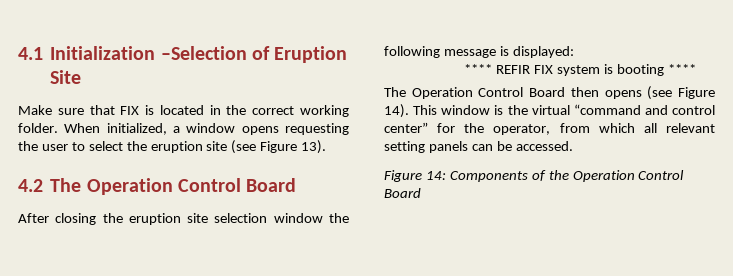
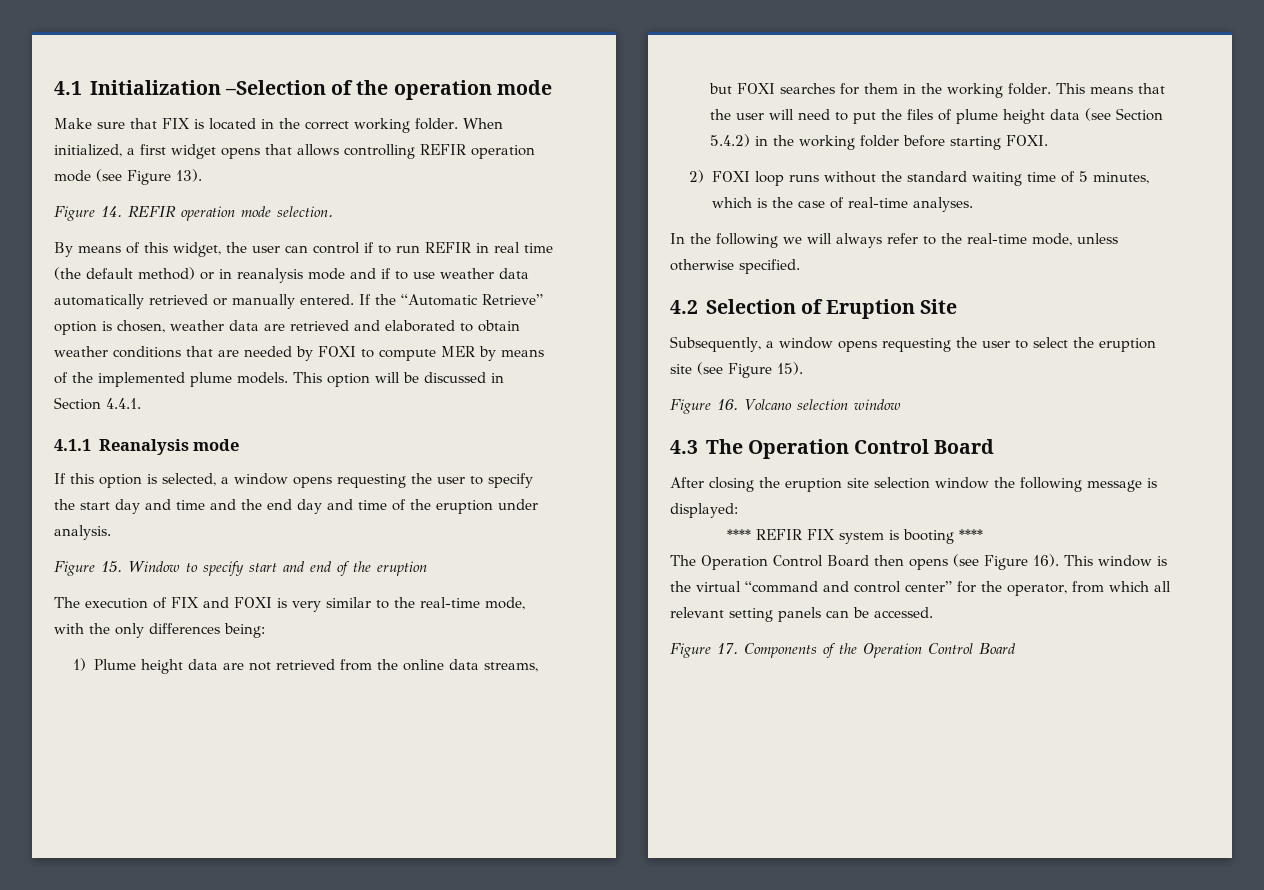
- 4.1 Initialization –Selection of Eruption Site
+ 4.1 Initialization –Selection of the operation mode
- When initialized, a window opens requesting the user to select the eruption site (see Figure 13).
- 4.2 The Operation Control Board
+ When initialized, a first widget opens that allows controlling REFIR operation mode (see Figure 13).
+ Figure 14. REFIR operation mode selection.
+ By means of this widget, the user can control if to run REFIR in real time (the default method) or in reanalysis mode and if to use weather data automatically retrieved or manually entered. If the “Automatic Retrieve” option is chosen, weather data are retrieved and elaborated to obtain weather conditions that are needed by FOXI to compute MER by means of the implemented plume models. This option will be discussed in Section 4.4.1.
+ 4.1.1 Reanalysis mode
+ If this option is selected, a window opens requesting the user to specify the start day and time and the end day and time of the eruption under analysis.
+ Figure 15. Window to specify start and end of the eruption
+ The execution of FIX and FOXI is very similar to the real-time mode, with the only differences being:
+ 1) Plume height data are not retrieved from the online data streams, but FOXI searches for them in the working folder. This means that the user will need to put the files of plume height data (see Section 5.4.2) in the working folder before starting FOXI.
+ 2) FOXI loop runs without the standard waiting time of 5 minutes, which is the case of real-time analyses.
+ In the following we will always refer to the real-time mode, unless otherwise specified.
+ 4.2 Selection of Eruption Site
+ Subsequently, a window opens requesting the user to select the eruption site (see Figure 15).
+ Figure 16. Volcano selection window
+ 4.3 The Operation Control Board
- The Operation Control Board then opens (see Figure 14).
+ The Operation Control Board then opens (see Figure 16).
- Figure 14: Components of the Operation Control Board
+ Figure 17. Components of the Operation Control Board

